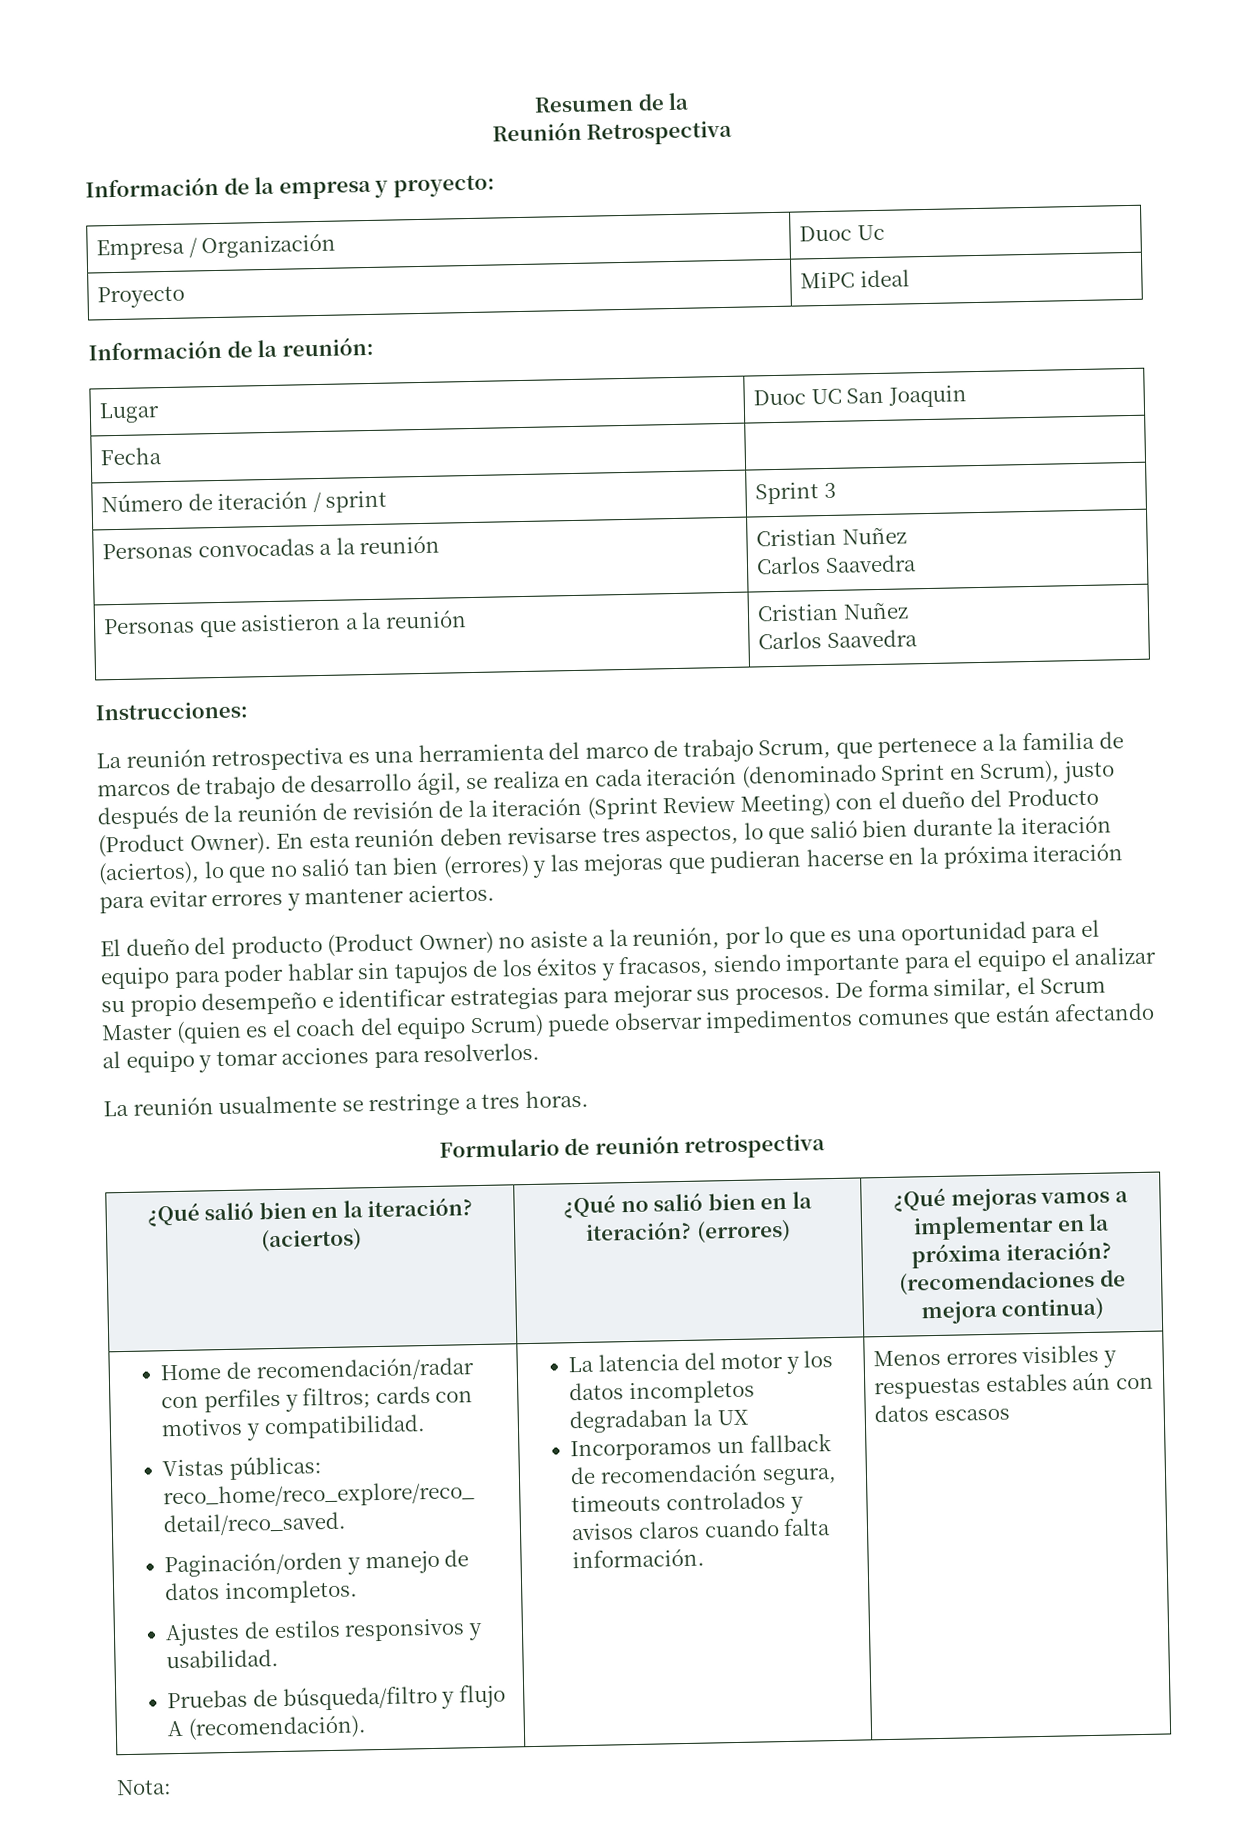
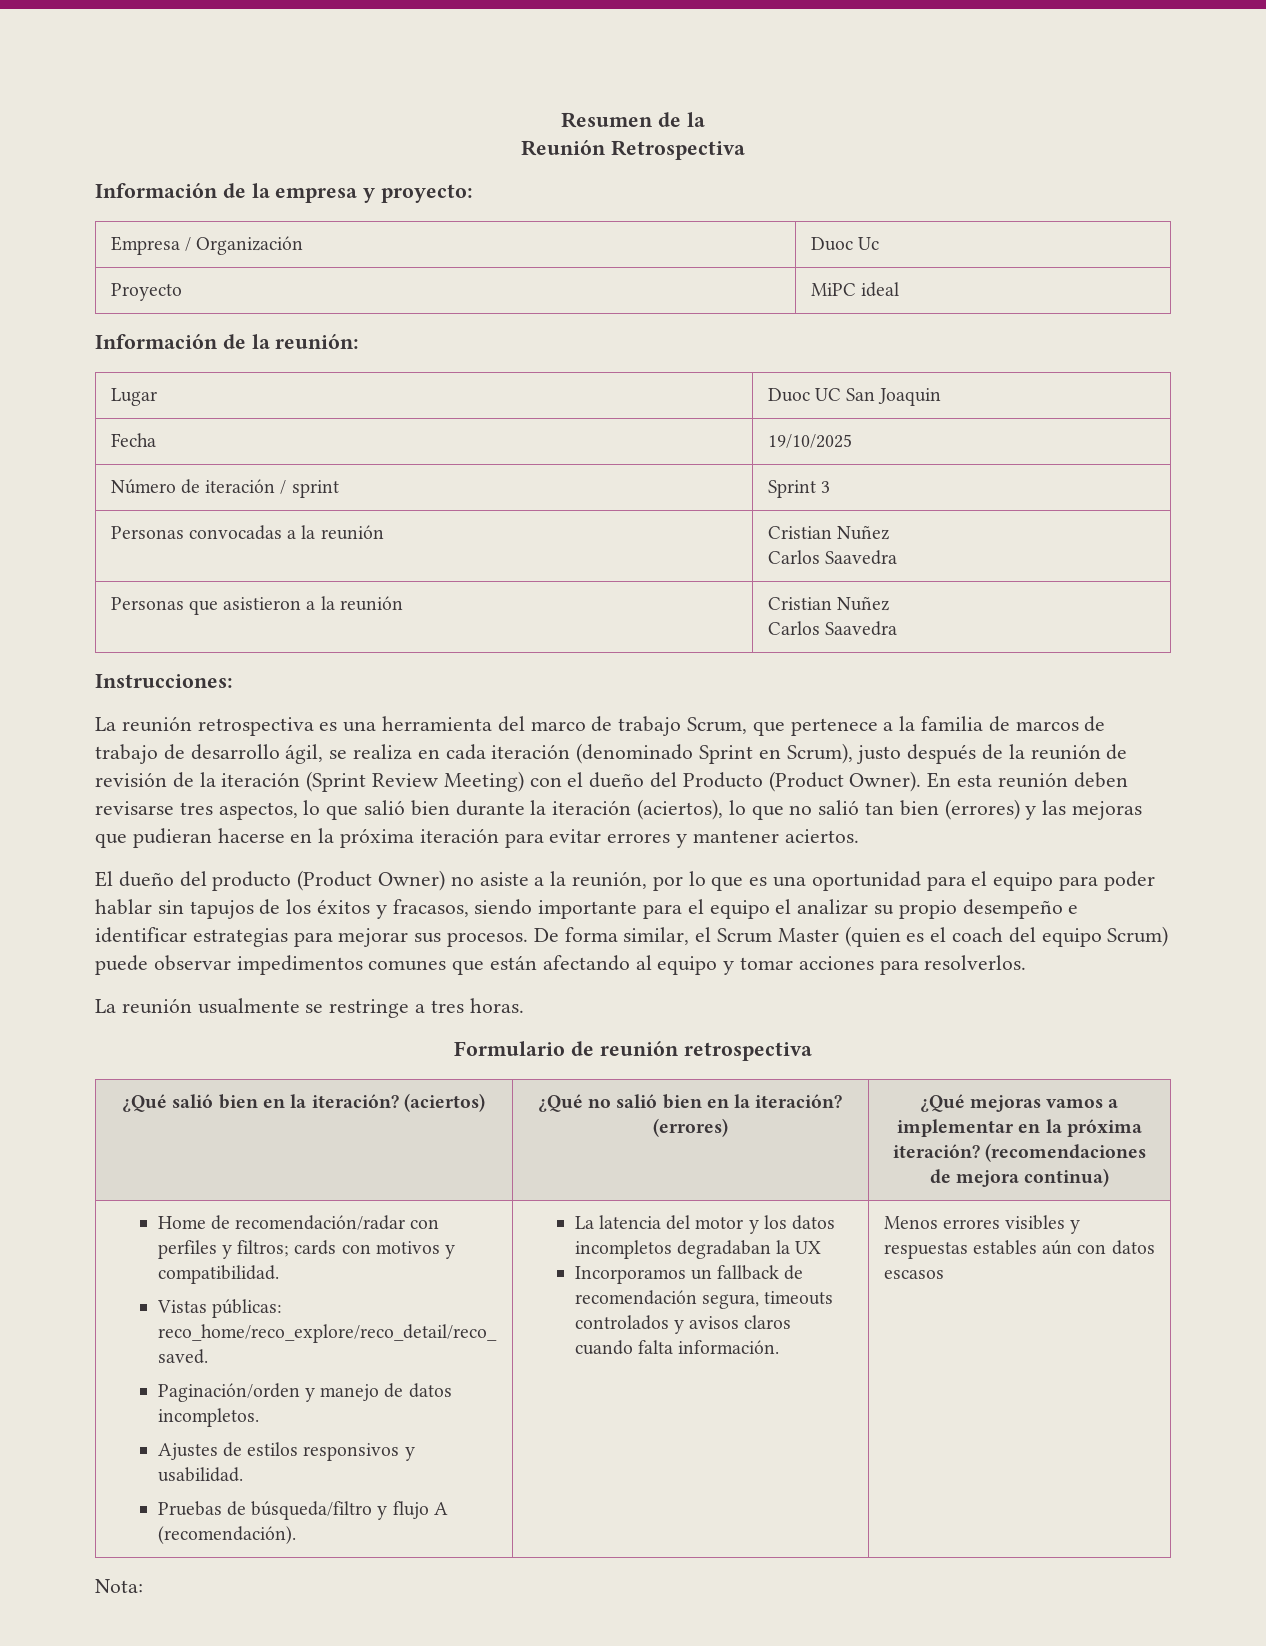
- Fecha |
+ Fecha | 19/10/2025

